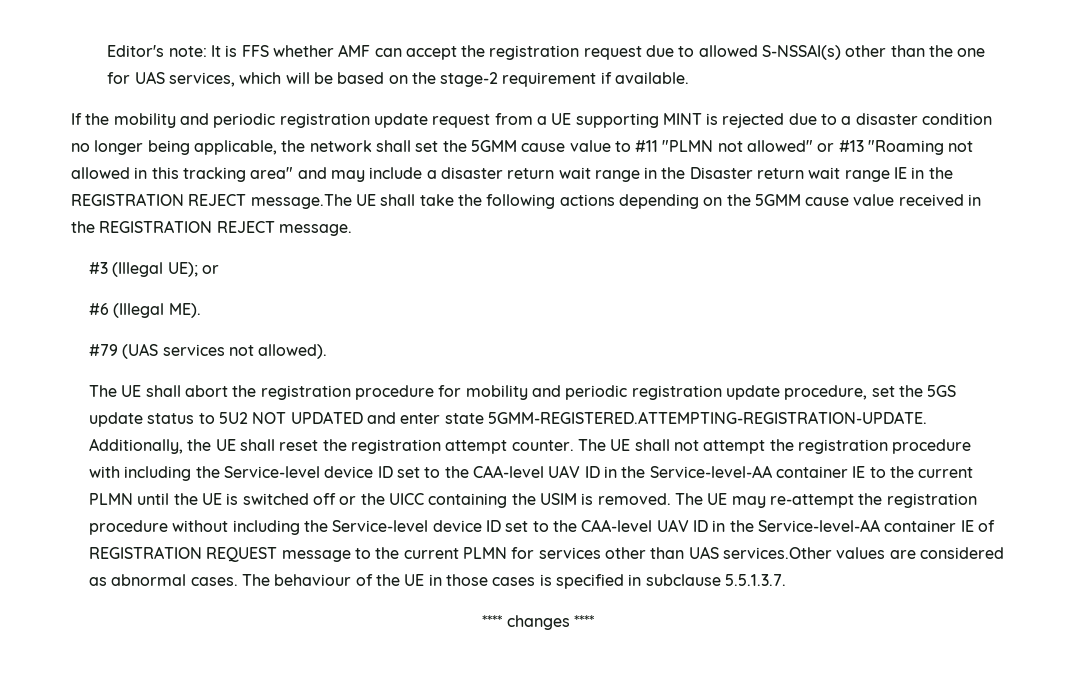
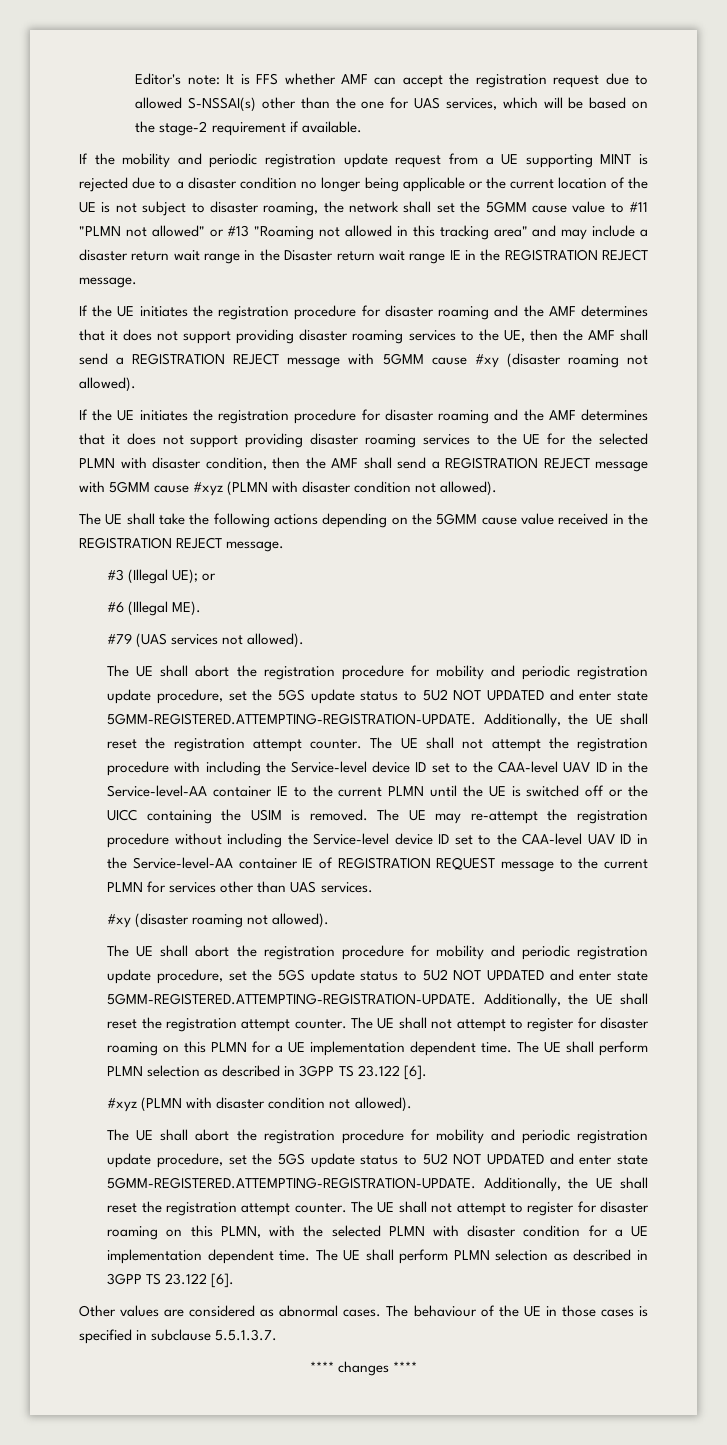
- If the mobility and periodic registration update request from a UE supporting MINT is rejected due to a disaster condition no longer being applicable, the network shall set the 5GMM cause value to #11 "PLMN not allowed" or #13 "Roaming not allowed in this tracking area" and may include a disaster return wait range in the Disaster return wait range IE in the REGISTRATION REJECT message.The UE shall take the following actions depending on the 5GMM cause value received in the REGISTRATION REJECT message.
+ If the mobility and periodic registration update request from a UE supporting MINT is rejected due to a disaster condition no longer being applicable or the current location of the UE is not subject to disaster roaming, the network shall set the 5GMM cause value to #11 "PLMN not allowed" or #13 "Roaming not allowed in this tracking area" and may include a disaster return wait range in the Disaster return wait range IE in the REGISTRATION REJECT message.
+ If the UE initiates the registration procedure for disaster roaming and the AMF determines that it does not support providing disaster roaming services to the UE, then the AMF shall send a REGISTRATION REJECT message with 5GMM cause #xy (disaster roaming not allowed).
+ If the UE initiates the registration procedure for disaster roaming and the AMF determines that it does not support providing disaster roaming services to the UE for the selected PLMN with disaster condition, then the AMF shall send a REGISTRATION REJECT message with 5GMM cause #xyz (PLMN with disaster condition not allowed).
+ The UE shall take the following actions depending on the 5GMM cause value received in the REGISTRATION REJECT message.
- The UE may re-attempt the registration procedure without including the Service-level device ID set to the CAA-level UAV ID in the Service-level-AA container IE of REGISTRATION REQUEST message to the current PLMN for services other than UAS services.Other values are considered as abnormal cases.
+ The UE may re-attempt the registration procedure without including the Service-level device ID set to the CAA-level UAV ID in the Service-level-AA container IE of REGISTRATION REQUEST message to the current PLMN for services other than UAS services.
+ #xy (disaster roaming not allowed).
+ The UE shall abort the registration procedure for mobility and periodic registration update procedure, set the 5GS update status to 5U2 NOT UPDATED and enter state 5GMM-REGISTERED.ATTEMPTING-REGISTRATION-UPDATE. Additionally, the UE shall reset the registration attempt counter. The UE shall not attempt to register for disaster roaming on this PLMN for a UE implementation dependent time. The UE shall perform PLMN selection as described in 3GPP TS 23.122 [6].
+ #xyz (PLMN with disaster condition not allowed).
+ The UE shall abort the registration procedure for mobility and periodic registration update procedure, set the 5GS update status to 5U2 NOT UPDATED and enter state 5GMM-REGISTERED.ATTEMPTING-REGISTRATION-UPDATE. Additionally, the UE shall reset the registration attempt counter. The UE shall not attempt to register for disaster roaming on this PLMN, with the selected PLMN with disaster condition for a UE implementation dependent time. The UE shall perform PLMN selection as described in 3GPP TS 23.122 [6].
+ Other values are considered as abnormal cases.

